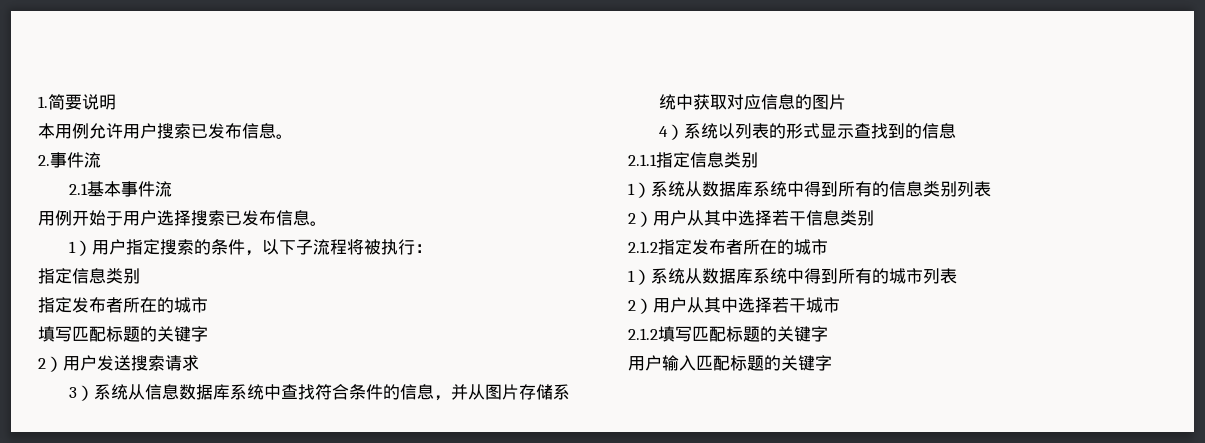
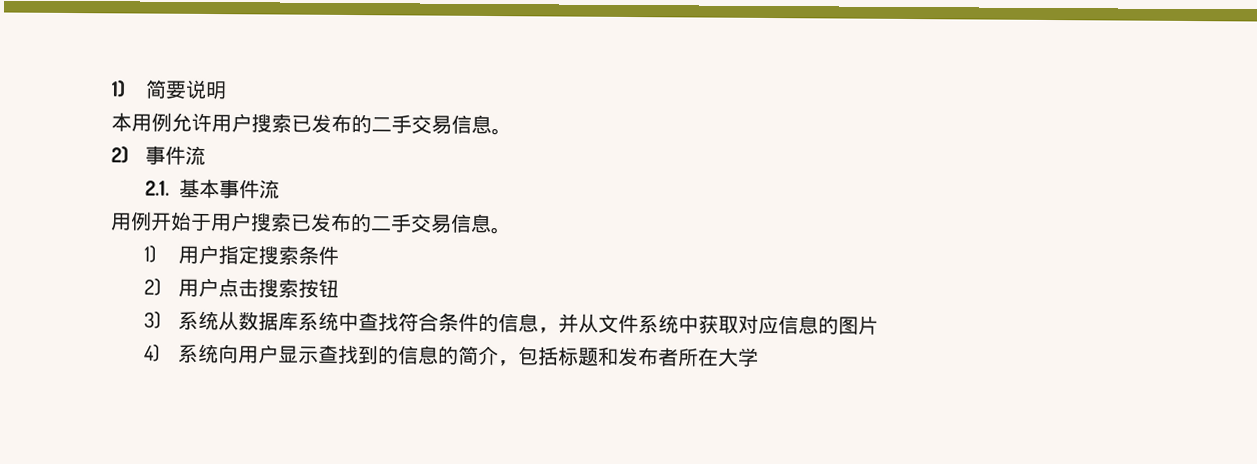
- 1.简要说明
+ 1)简要说明
- 本用例允许用户搜索已发布信息。
- 2.事件流
- 2.1基本事件流
+ 本用例允许用户搜索已发布的二手交易信息。
+ 2)事件流
+ 2.1.基本事件流
- 用例开始于用户选择搜索已发布信息。
- 1）用户指定搜索的条件，以下子流程将被执行：
- 指定信息类别
- 指定发布者所在的城市
- 填写匹配标题的关键字
- 2）用户发送搜索请求
- 3）系统从信息数据库系统中查找符合条件的信息，并从图片存储系统中获取对应信息的图片
+ 用例开始于用户搜索已发布的二手交易信息。
+ 1)用户指定搜索条件
+ 2)用户点击搜索按钮
+ 3)系统从数据库系统中查找符合条件的信息，并从文件系统中获取对应信息的图片
- 4）系统以列表的形式显示查找到的信息
- 2.1.1指定信息类别
- 1）系统从数据库系统中得到所有的信息类别列表
- 2）用户从其中选择若干信息类别
- 2.1.2指定发布者所在的城市
- 1）系统从数据库系统中得到所有的城市列表
- 2）用户从其中选择若干城市
- 2.1.2填写匹配标题的关键字
- 用户输入匹配标题的关键字
+ 4)系统向用户显示查找到的信息的简介，包括标题和发布者所在大学

